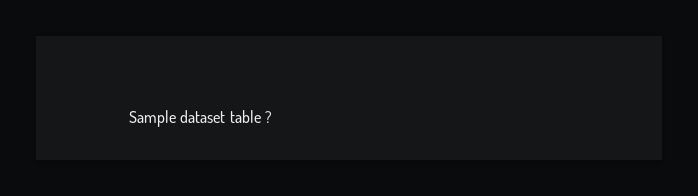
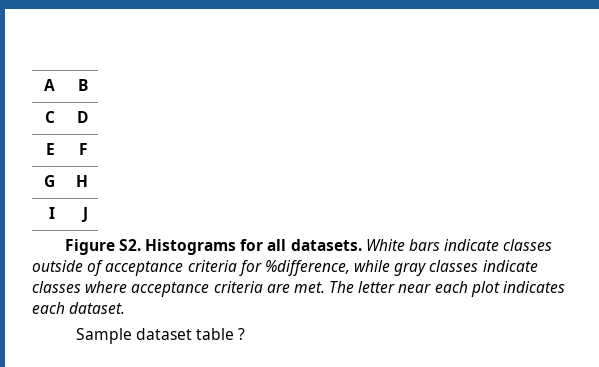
+ A | B
+ C | D
+ E | F
+ G | H
+ I | J
+ Figure S2. Histograms for all datasets. White bars indicate classes outside of acceptance criteria for %difference, while gray classes indicate classes where acceptance criteria are met. The letter near each plot indicates each dataset.

